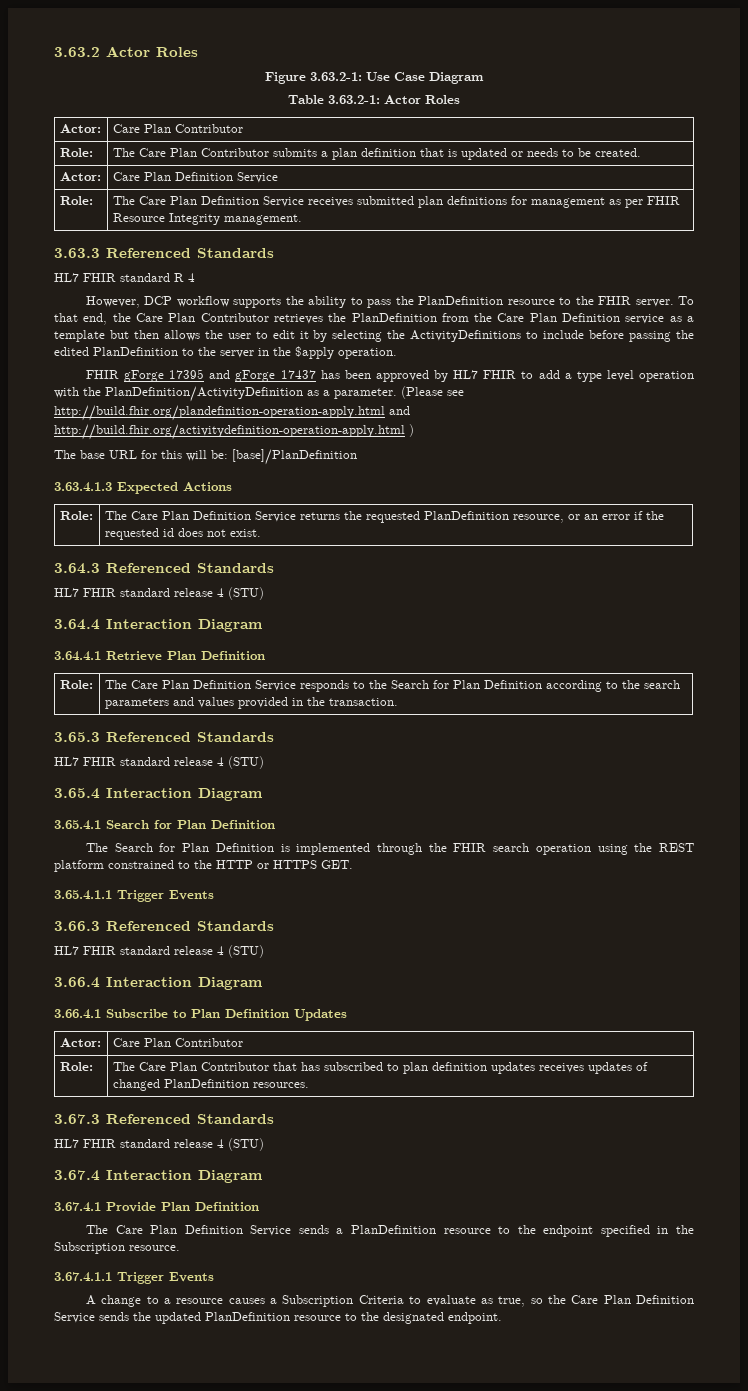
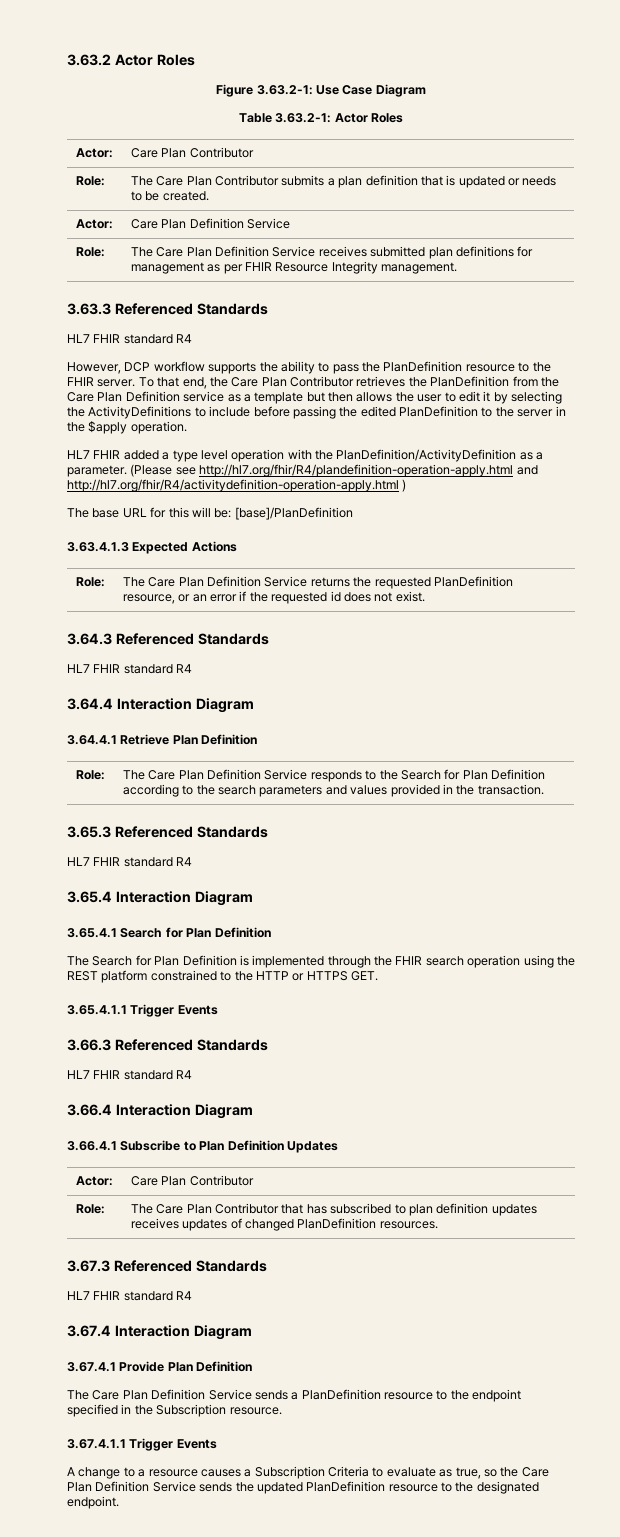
  3.63.3 Referenced Standards
- HL7 FHIR standard R 4
+ HL7 FHIR standard R4
- FHIR gForge 17395 and gForge 17437 has been approved by HL7 FHIR to add a type level operation with the PlanDefinition/ActivityDefinition as a parameter.
+ HL7 FHIR added a type level operation with the PlanDefinition/ActivityDefinition as a parameter.
- (Please see http://build.fhir.org/plandefinition-operation-apply.html and http://build.fhir.org/activitydefinition-operation-apply.html )
+ (Please see http://hl7.org/fhir/R4/plandefinition-operation-apply.html and http://hl7.org/fhir/R4/activitydefinition-operation-apply.html )
  3.64.3 Referenced Standards
- HL7 FHIR standard release 4 (STU)
+ HL7 FHIR standard R4
  3.65.3 Referenced Standards
- HL7 FHIR standard release 4 (STU)
+ HL7 FHIR standard R4
  3.66.3 Referenced Standards
- HL7 FHIR standard release 4 (STU)
+ HL7 FHIR standard R4
  3.67.3 Referenced Standards
- HL7 FHIR standard release 4 (STU)
+ HL7 FHIR standard R4

